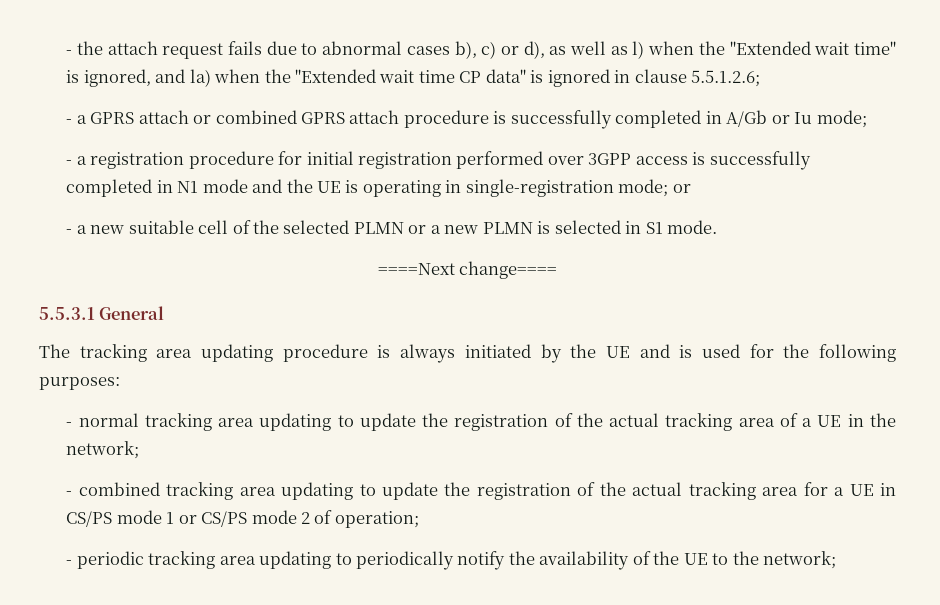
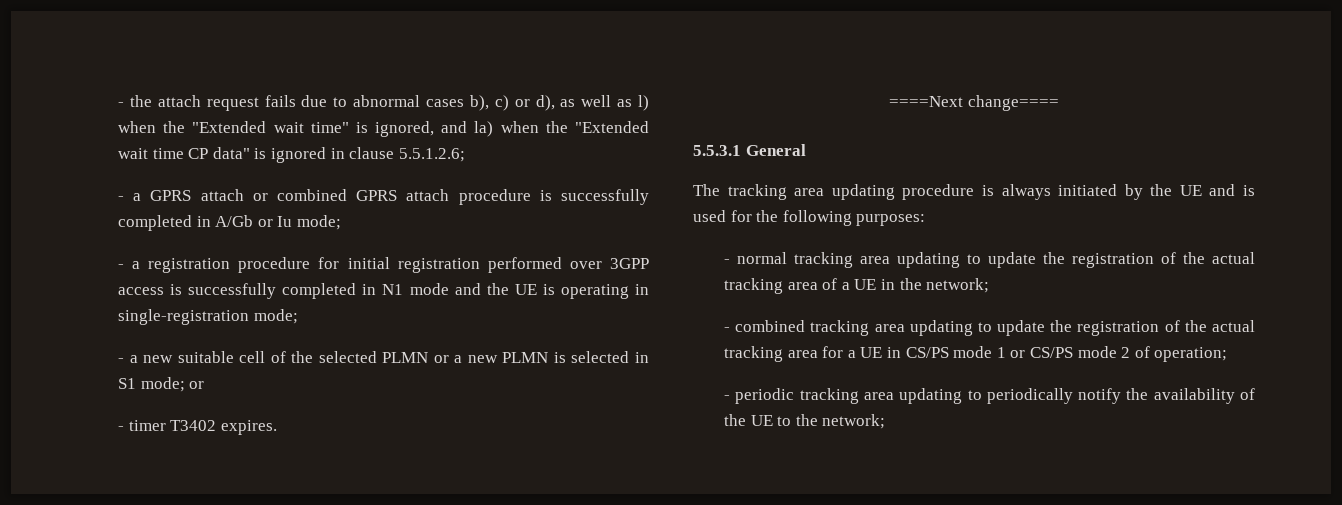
- - a registration procedure for initial registration performed over 3GPP access is successfully completed in N1 mode and the UE is operating in single-registration mode; or
+ - a registration procedure for initial registration performed over 3GPP access is successfully completed in N1 mode and the UE is operating in single-registration mode;
- - a new suitable cell of the selected PLMN or a new PLMN is selected in S1 mode.
+ - a new suitable cell of the selected PLMN or a new PLMN is selected in S1 mode; or
+ - timer T3402 expires.

